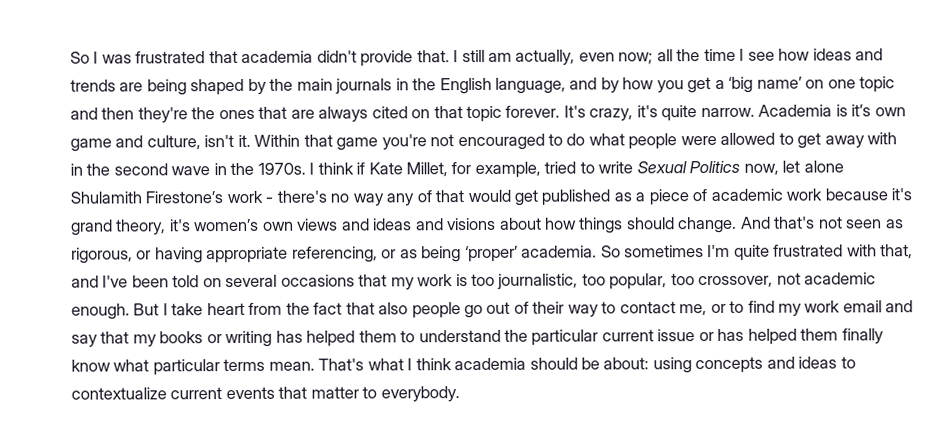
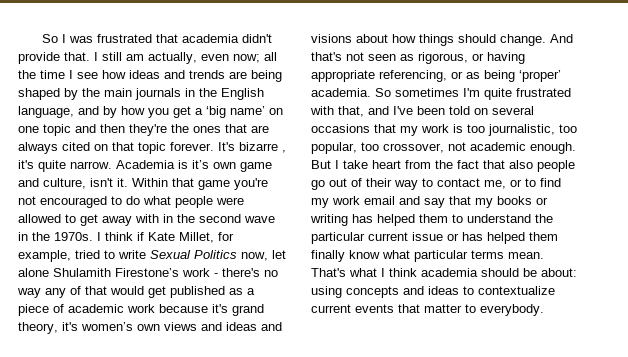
- It's crazy, it's quite narrow.
+ It's bizarre , it's quite narrow.

